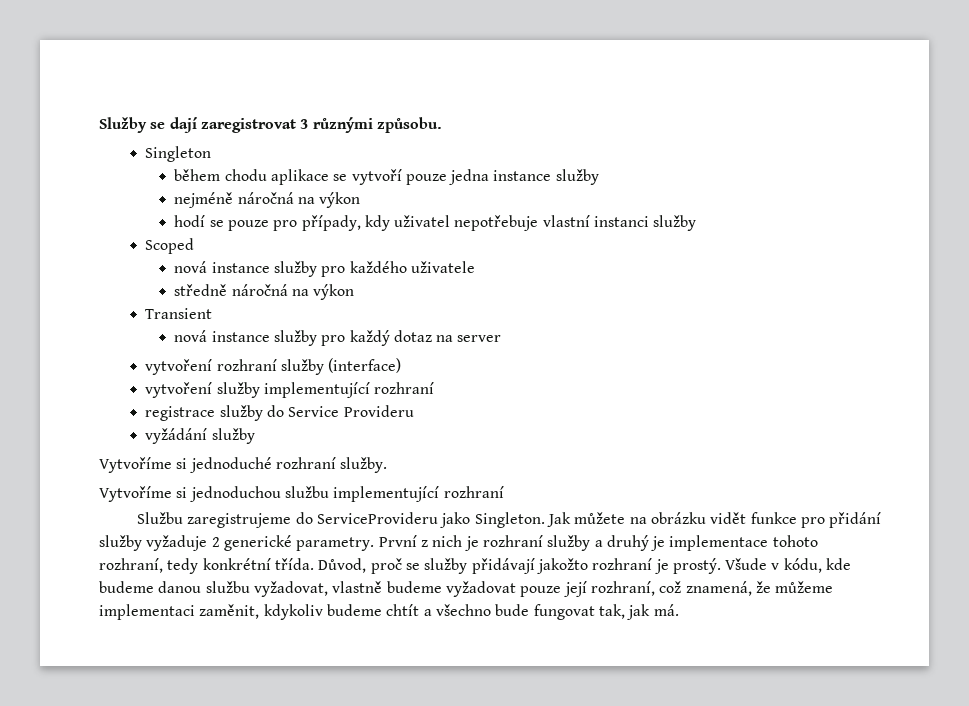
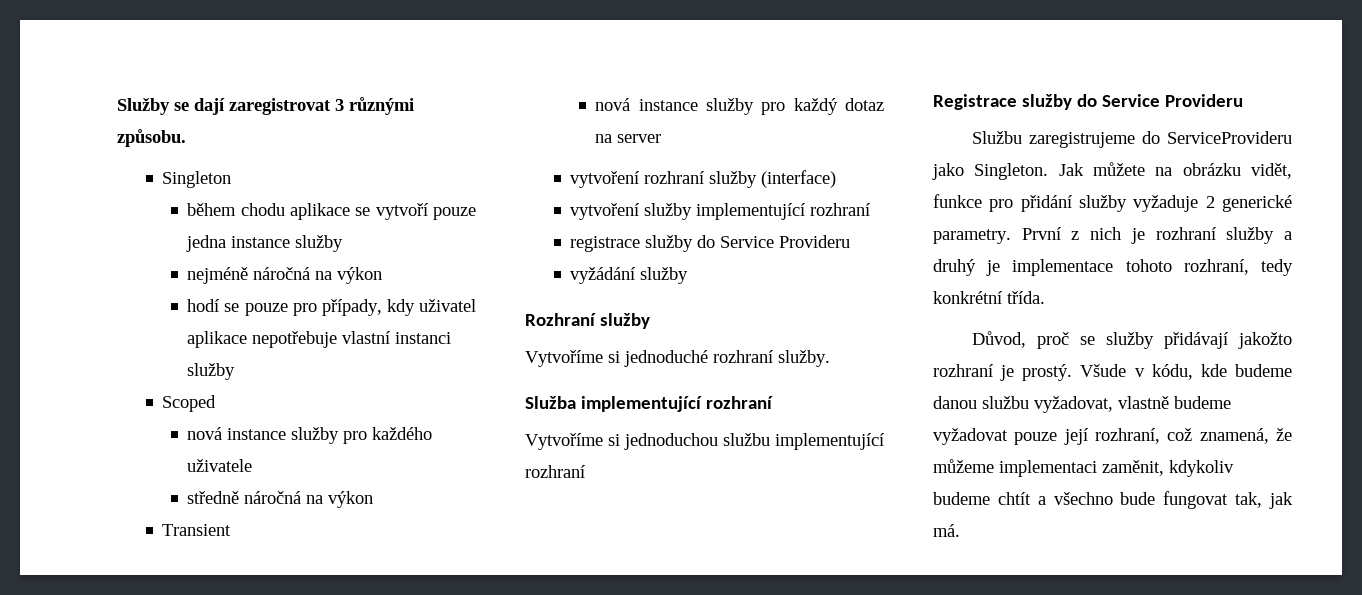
- hodí se pouze pro případy, kdy uživatel nepotřebuje vlastní instanci služby
+ hodí se pouze pro případy, kdy uživatel aplikace nepotřebuje vlastní instanci služby
+ Rozhraní služby
+ Služba implementující rozhraní
+ Registrace služby do Service Provideru
- Jak můžete na obrázku vidět funkce pro přidání služby vyžaduje 2 generické parametry.
+ Jak můžete na obrázku vidět, funkce pro přidání služby vyžaduje 2 generické parametry.
- První z nich je rozhraní služby a druhý je implementace tohoto rozhraní, tedy konkrétní třída. Důvod, proč se služby přidávají jakožto rozhraní je prostý.
+ První z nich je rozhraní služby a druhý je implementace tohoto rozhraní, tedy konkrétní třída.
+ Důvod, proč se služby přidávají jakožto rozhraní je prostý.

